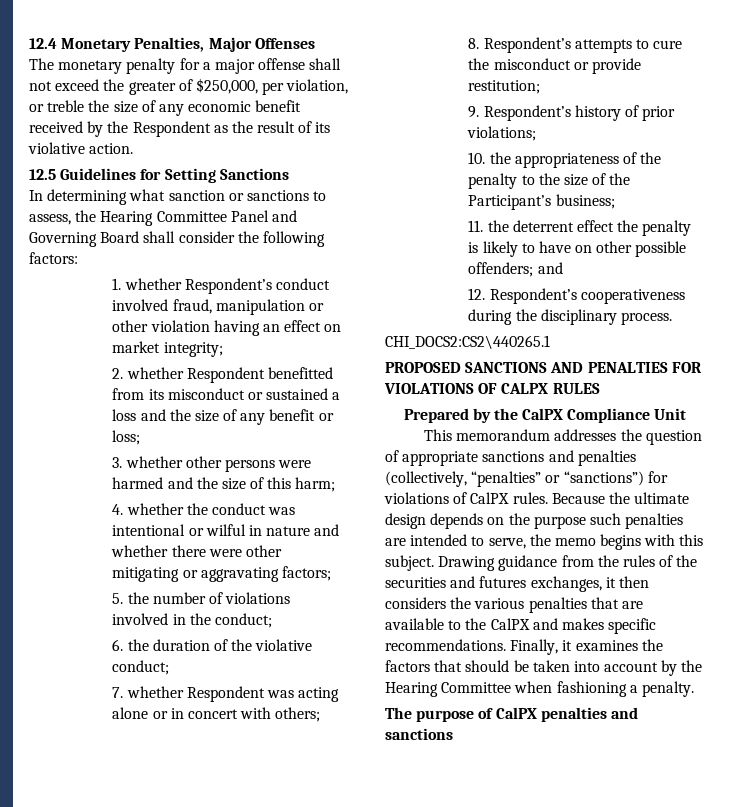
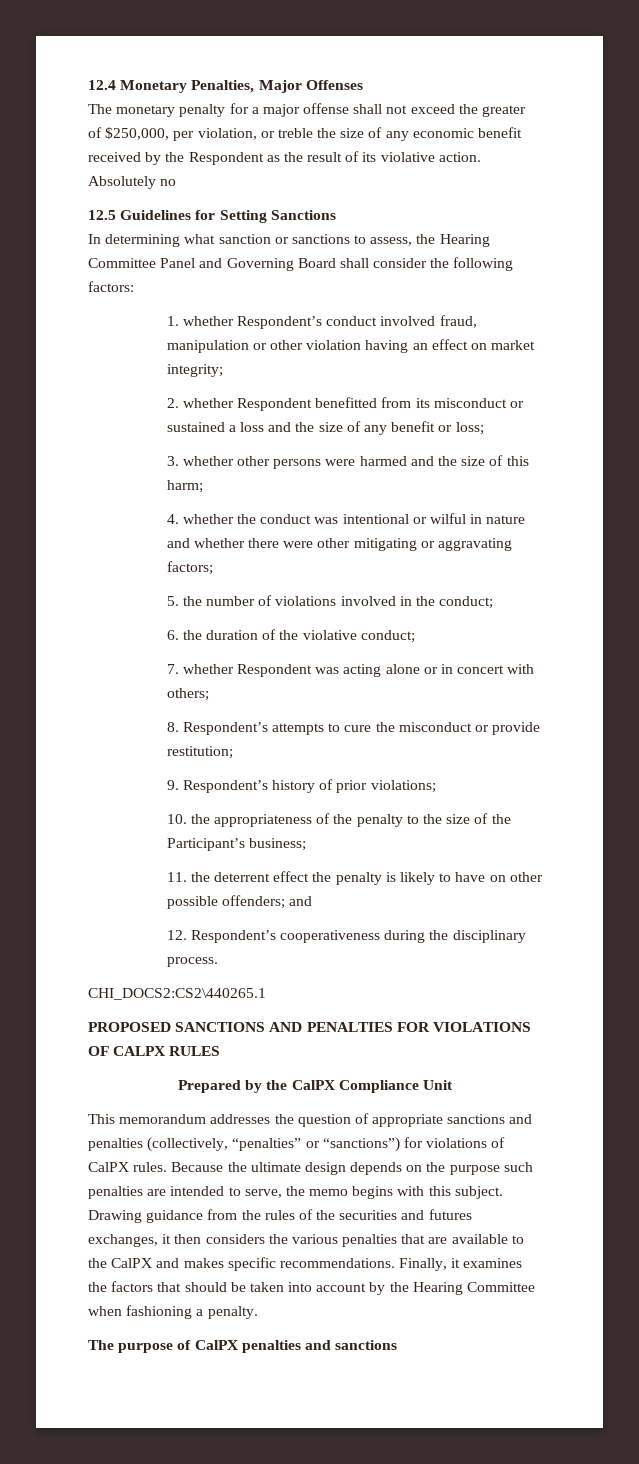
+ Absolutely no

